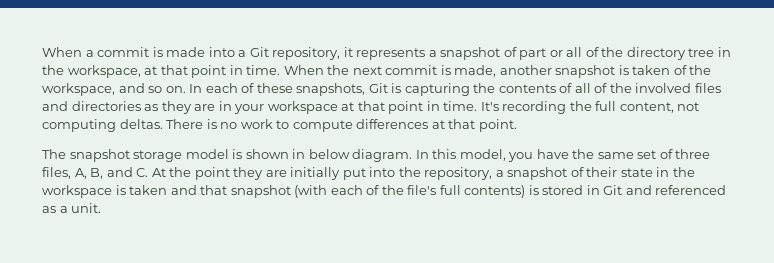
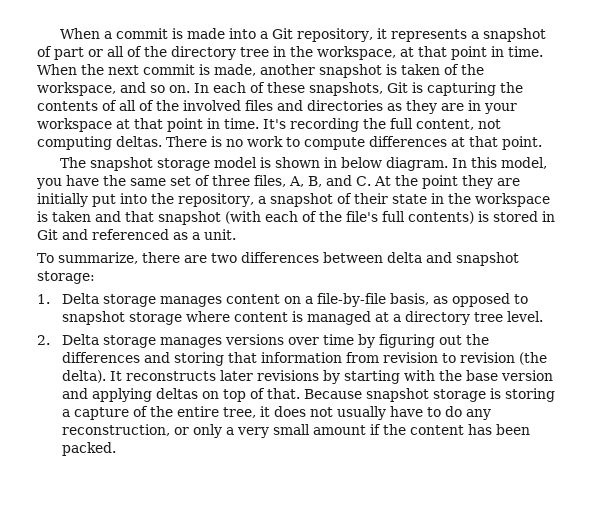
+ To summarize, there are two differences between delta and snapshot storage:
+ 1. Delta storage manages content on a file-by-file basis, as opposed to snapshot storage where content is managed at a directory tree level.
+ 2. Delta storage manages versions over time by figuring out the differences and storing that information from revision to revision (the delta). It reconstructs later revisions by starting with the base version and applying deltas on top of that. Because snapshot storage is storing a capture of the entire tree, it does not usually have to do any reconstruction, or only a very small amount if the content has been packed.

